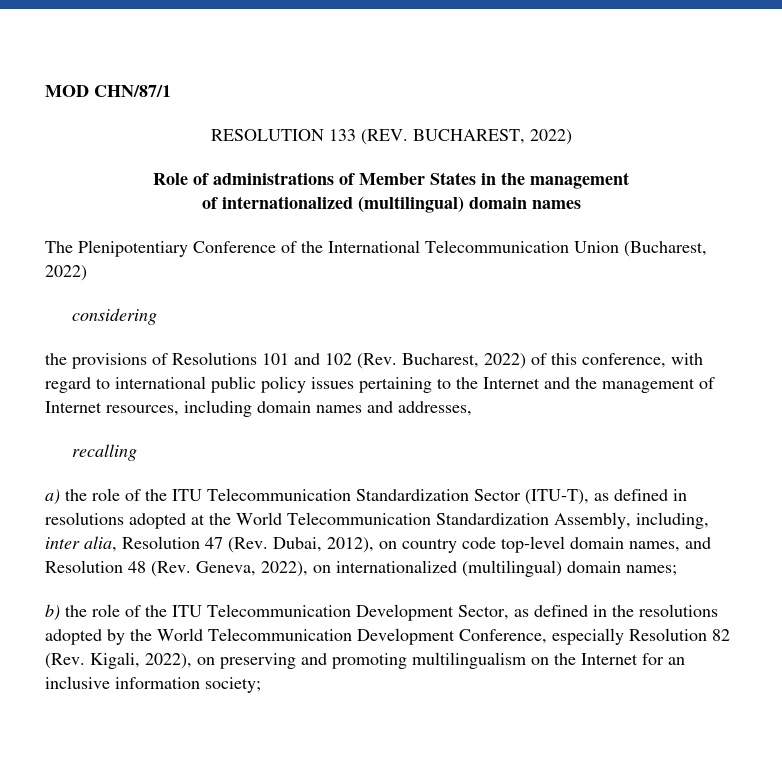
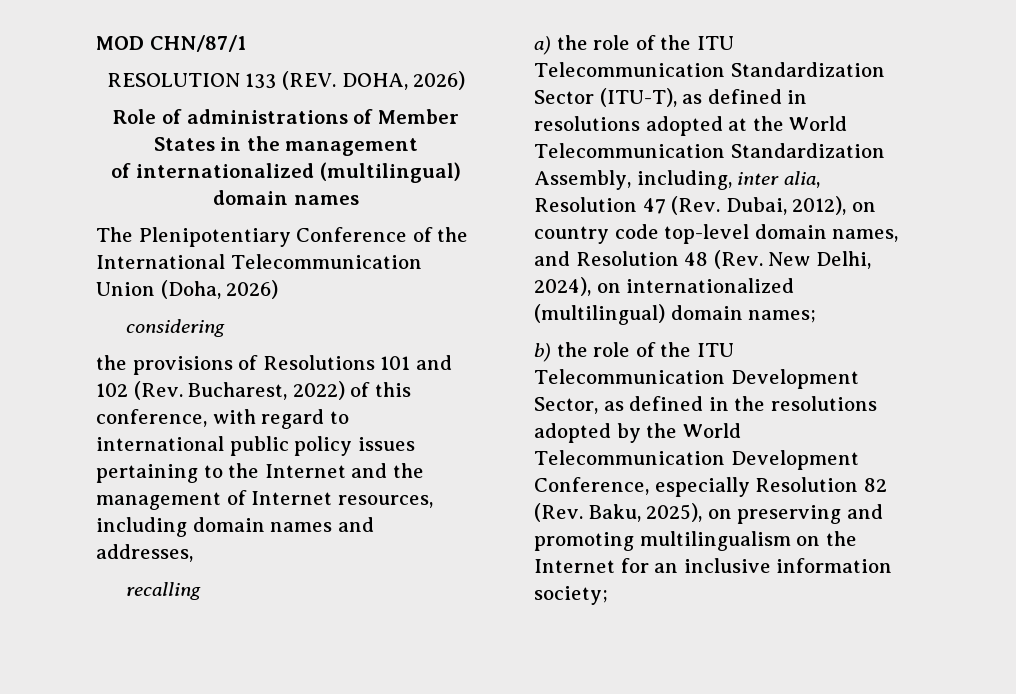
- RESOLUTION 133 (REV. BUCHAREST, 2022)
+ RESOLUTION 133 (REV. DOHA, 2026)
- The Plenipotentiary Conference of the International Telecommunication Union (Bucharest, 2022)
+ The Plenipotentiary Conference of the International Telecommunication Union (Doha, 2026)
- a) the role of the ITU Telecommunication Standardization Sector (ITU-T), as defined in resolutions adopted at the World Telecommunication Standardization Assembly, including, inter alia, Resolution 47 (Rev. Dubai, 2012), on country code top-level domain names, and Resolution 48 (Rev. Geneva, 2022), on internationalized (multilingual) domain names;
+ a) the role of the ITU Telecommunication Standardization Sector (ITU-T), as defined in resolutions adopted at the World Telecommunication Standardization Assembly, including, inter alia, Resolution 47 (Rev. Dubai, 2012), on country code top-level domain names, and Resolution 48 (Rev. New Delhi, 2024), on internationalized (multilingual) domain names;
- b) the role of the ITU Telecommunication Development Sector, as defined in the resolutions adopted by the World Telecommunication Development Conference, especially Resolution 82 (Rev. Kigali, 2022), on preserving and promoting multilingualism on the Internet for an inclusive information society;
+ b) the role of the ITU Telecommunication Development Sector, as defined in the resolutions adopted by the World Telecommunication Development Conference, especially Resolution 82 (Rev. Baku, 2025), on preserving and promoting multilingualism on the Internet for an inclusive information society;

